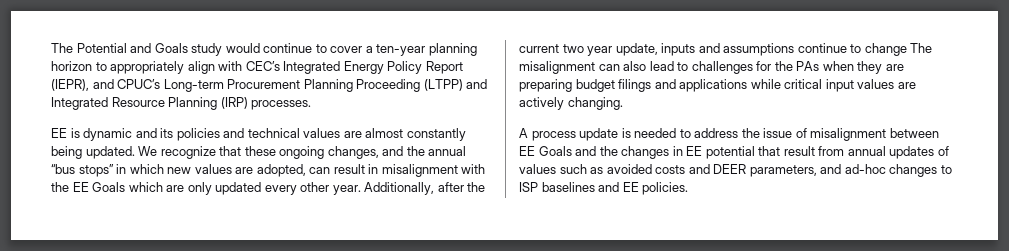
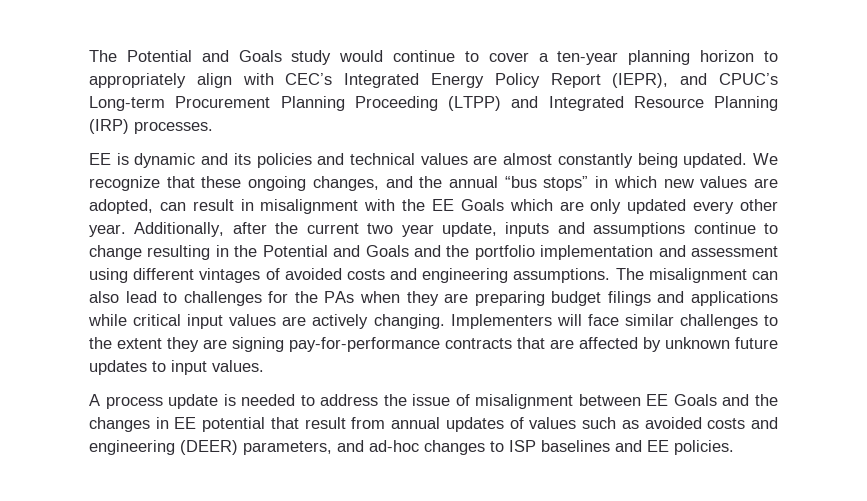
- Additionally, after the current two year update, inputs and assumptions continue to change The misalignment can also lead to challenges for the PAs when they are preparing budget filings and applications while critical input values are actively changing.
+ Additionally, after the current two year update, inputs and assumptions continue to change resulting in the Potential and Goals and the portfolio implementation and assessment using different vintages of avoided costs and engineering assumptions. The misalignment can also lead to challenges for the PAs when they are preparing budget filings and applications while critical input values are actively changing. Implementers will face similar challenges to the extent they are signing pay-for-performance contracts that are affected by unknown future updates to input values.
- A process update is needed to address the issue of misalignment between EE Goals and the changes in EE potential that result from annual updates of values such as avoided costs and DEER parameters, and ad-hoc changes to ISP baselines and EE policies.
+ A process update is needed to address the issue of misalignment between EE Goals and the changes in EE potential that result from annual updates of values such as avoided costs and engineering (DEER) parameters, and ad-hoc changes to ISP baselines and EE policies.

